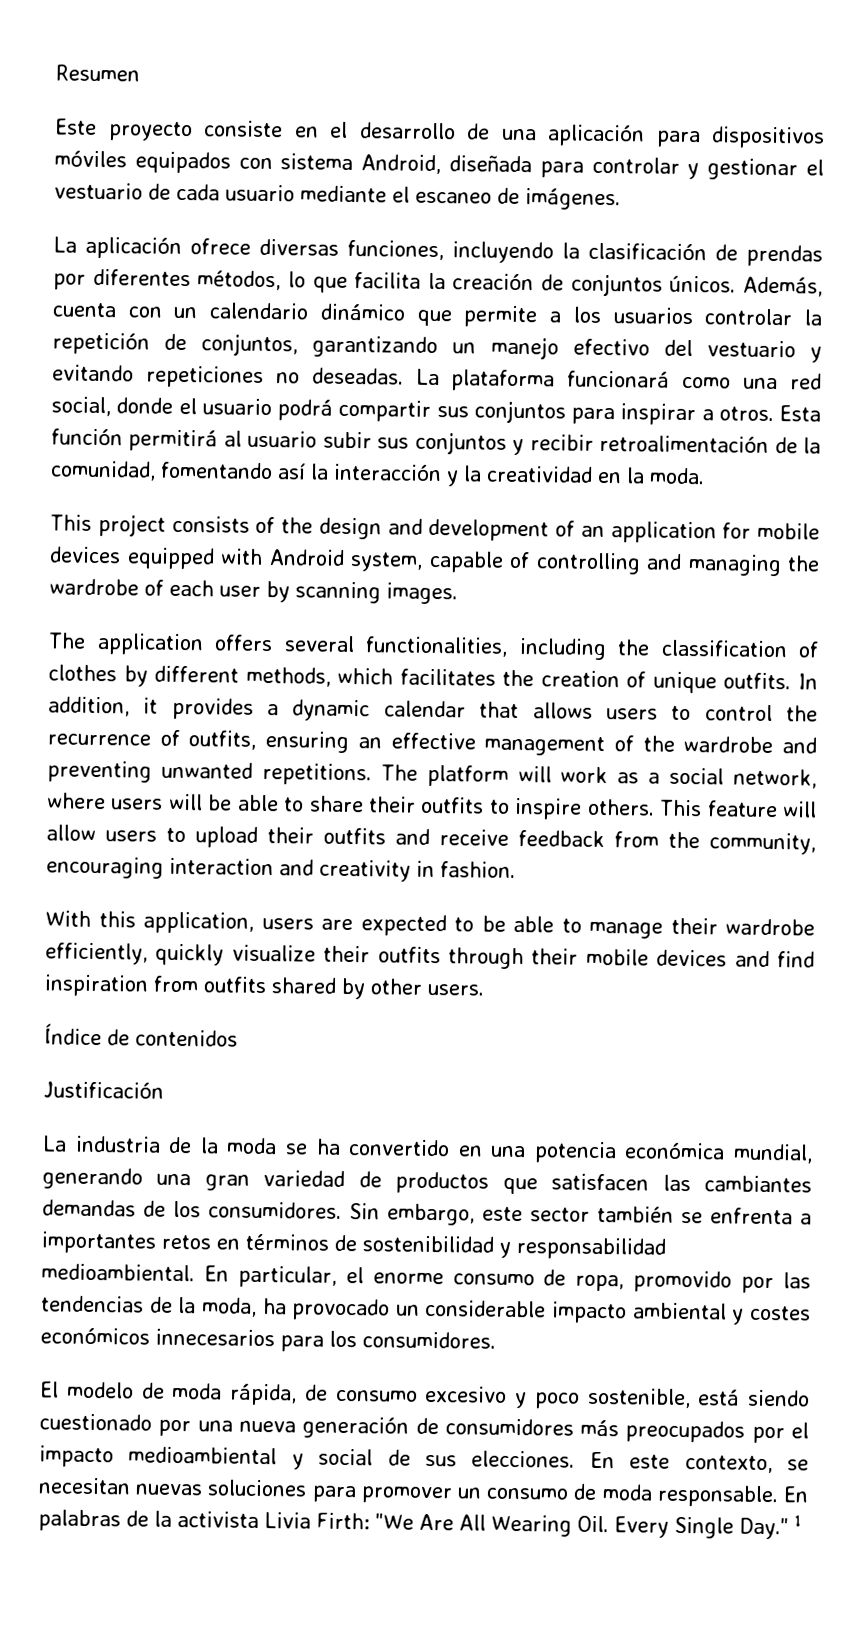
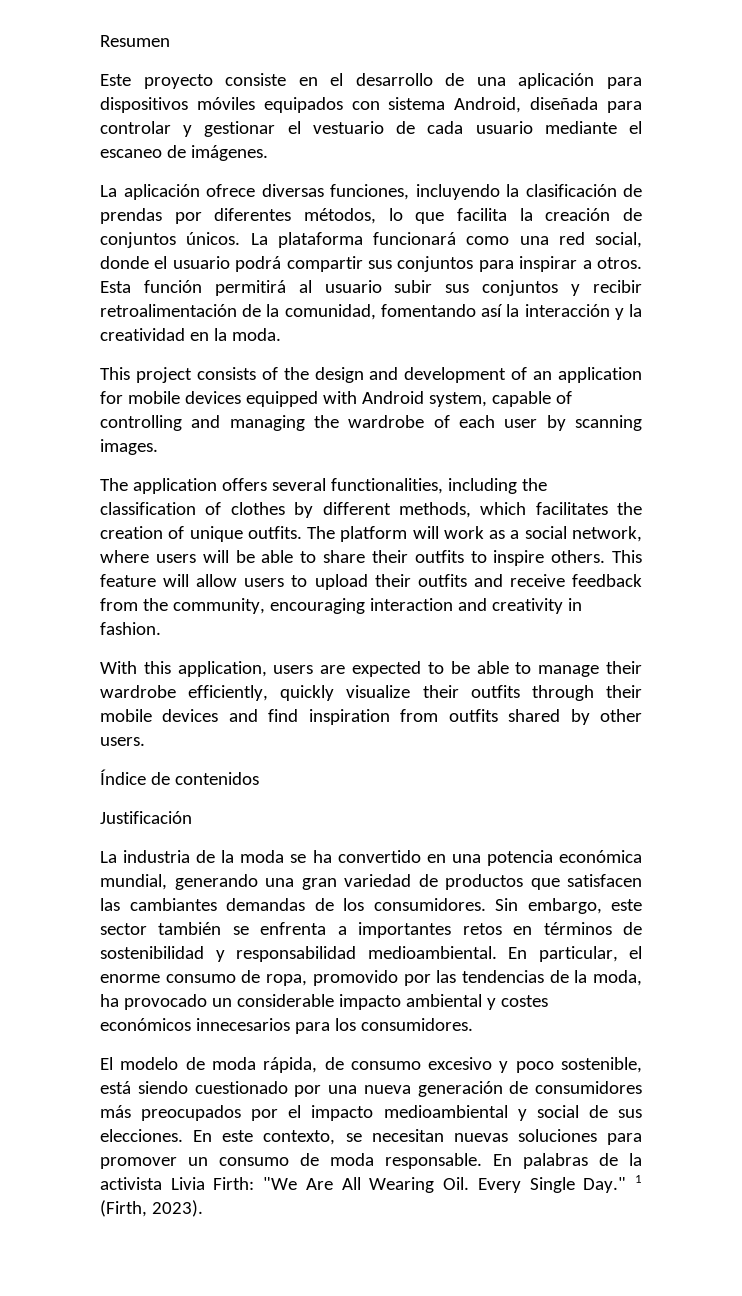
- Además, cuenta con un calendario dinámico que permite a los usuarios controlar la repetición de conjuntos, garantizando un manejo efectivo del vestuario y evitando repeticiones no deseadas.
- In addition, it provides a dynamic calendar that allows users to control the recurrence of outfits, ensuring an effective management of the wardrobe and preventing unwanted repetitions.
- En palabras de la activista Livia Firth: "We Are All Wearing Oil. Every Single Day." 1
+ En palabras de la activista Livia Firth: "We Are All Wearing Oil. Every Single Day." 1 (Firth, 2023).

